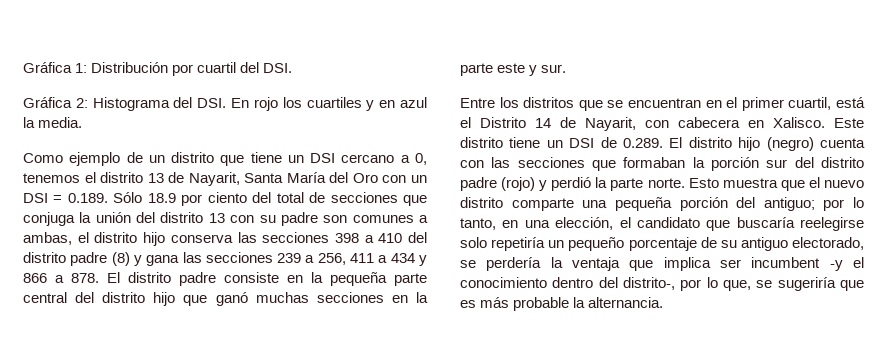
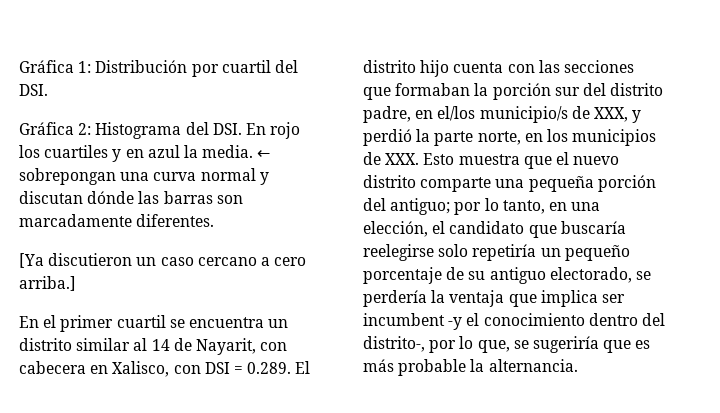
- Histograma del DSI. En rojo los cuartiles y en azul la media.
- Como ejemplo de un distrito que tiene un DSI cercano a 0, tenemos el distrito 13 de Nayarit, Santa María del Oro con un DSI = 0.189. Sólo 18.9 por ciento del total de secciones que conjuga la unión del distrito 13 con su padre son comunes a ambas, el distrito hijo conserva las secciones 398 a 410 del distrito padre (8) y gana las secciones 239 a 256, 411 a 434 y 866 a 878. El distrito padre consiste en la pequeña parte central del distrito hijo que ganó muchas secciones en la parte este y sur.
- Entre los distritos que se encuentran en el primer cuartil, está el Distrito 14 de Nayarit, con cabecera en Xalisco. Este distrito tiene un DSI de 0.289. El distrito hijo (negro) cuenta con las secciones que formaban la porción sur del distrito padre (rojo) y perdió la parte norte. Esto muestra que el nuevo distrito comparte una pequeña porción del antiguo;
+ Histograma del DSI. En rojo los cuartiles y en azul la media. ← sobrepongan una curva normal y discutan dónde las barras son marcadamente diferentes.
+ [Ya discutieron un caso cercano a cero arriba.]
+ En el primer cuartil se encuentra un distrito similar al 14 de Nayarit, con cabecera en Xalisco, con DSI = 0.289. El distrito hijo cuenta con las secciones que formaban la porción sur del distrito padre, en el/los municipio/s de XXX, y perdió la parte norte, en los municipios de XXX. Esto muestra que el nuevo distrito comparte una pequeña porción del antiguo;

